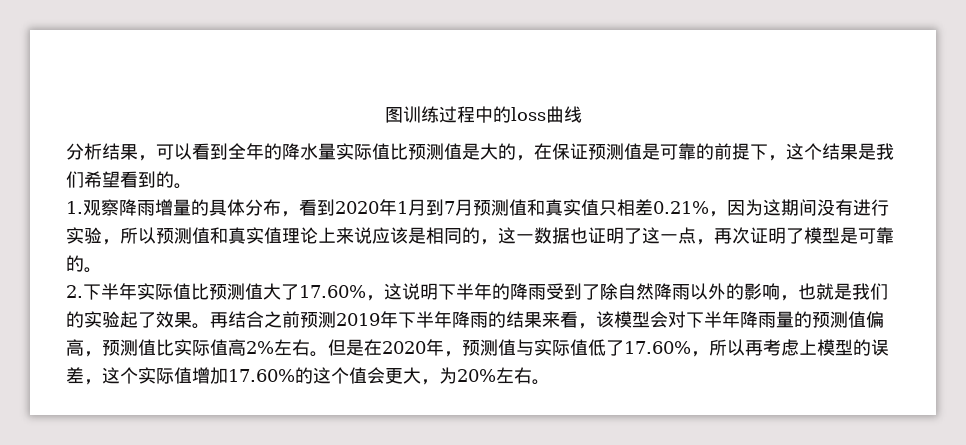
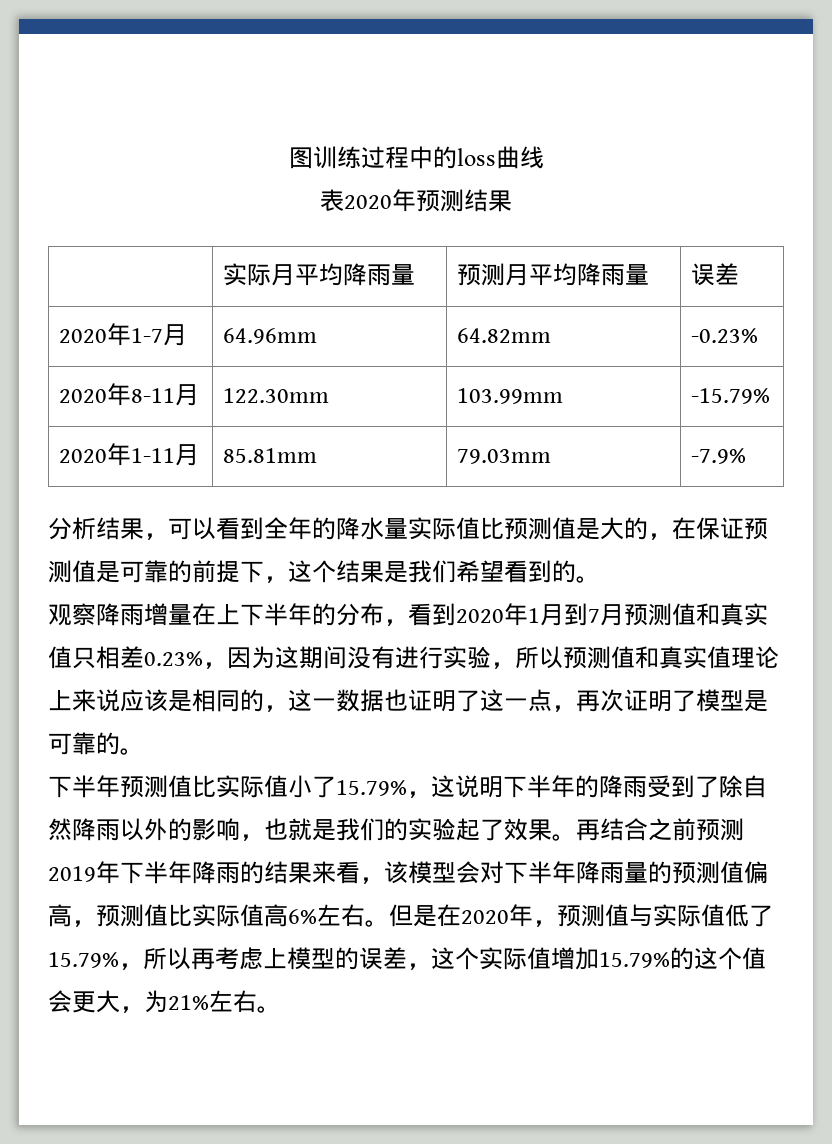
+ 表2020年预测结果
+ | 实际月平均降雨量 | 预测月平均降雨量 | 误差
+ 2020年1-7月 | 64.96mm | 64.82mm | -0.23%
+ 2020年8-11月 | 122.30mm | 103.99mm | -15.79%
+ 2020年1-11月 | 85.81mm | 79.03mm | -7.9%
- 1.观察降雨增量的具体分布，看到2020年1月到7月预测值和真实值只相差0.21%，因为这期间没有进行实验，所以预测值和真实值理论上来说应该是相同的，这一数据也证明了这一点，再次证明了模型是可靠的。
+ 观察降雨增量在上下半年的分布，看到2020年1月到7月预测值和真实值只相差0.23%，因为这期间没有进行实验，所以预测值和真实值理论上来说应该是相同的，这一数据也证明了这一点，再次证明了模型是可靠的。
- 2.下半年实际值比预测值大了17.60%，这说明下半年的降雨受到了除自然降雨以外的影响，也就是我们的实验起了效果。
+ 下半年预测值比实际值小了15.79%，这说明下半年的降雨受到了除自然降雨以外的影响，也就是我们的实验起了效果。
- 再结合之前预测2019年下半年降雨的结果来看，该模型会对下半年降雨量的预测值偏高，预测值比实际值高2%左右。
+ 再结合之前预测2019年下半年降雨的结果来看，该模型会对下半年降雨量的预测值偏高，预测值比实际值高6%左右。
- 但是在2020年，预测值与实际值低了17.60%，所以再考虑上模型的误差，这个实际值增加17.60%的这个值会更大，为20%左右。
+ 但是在2020年，预测值与实际值低了15.79%，所以再考虑上模型的误差，这个实际值增加15.79%的这个值会更大，为21%左右。

